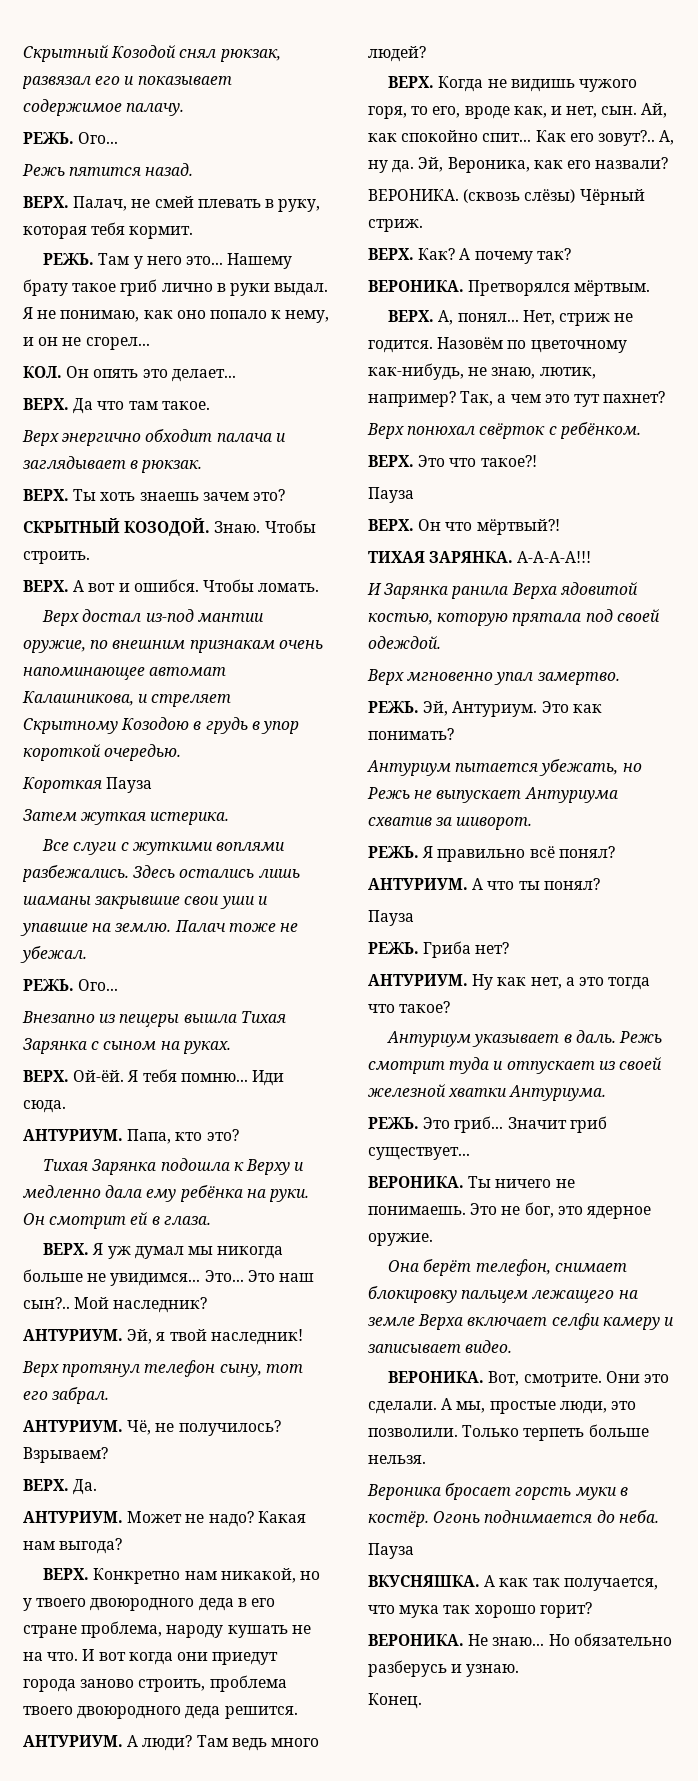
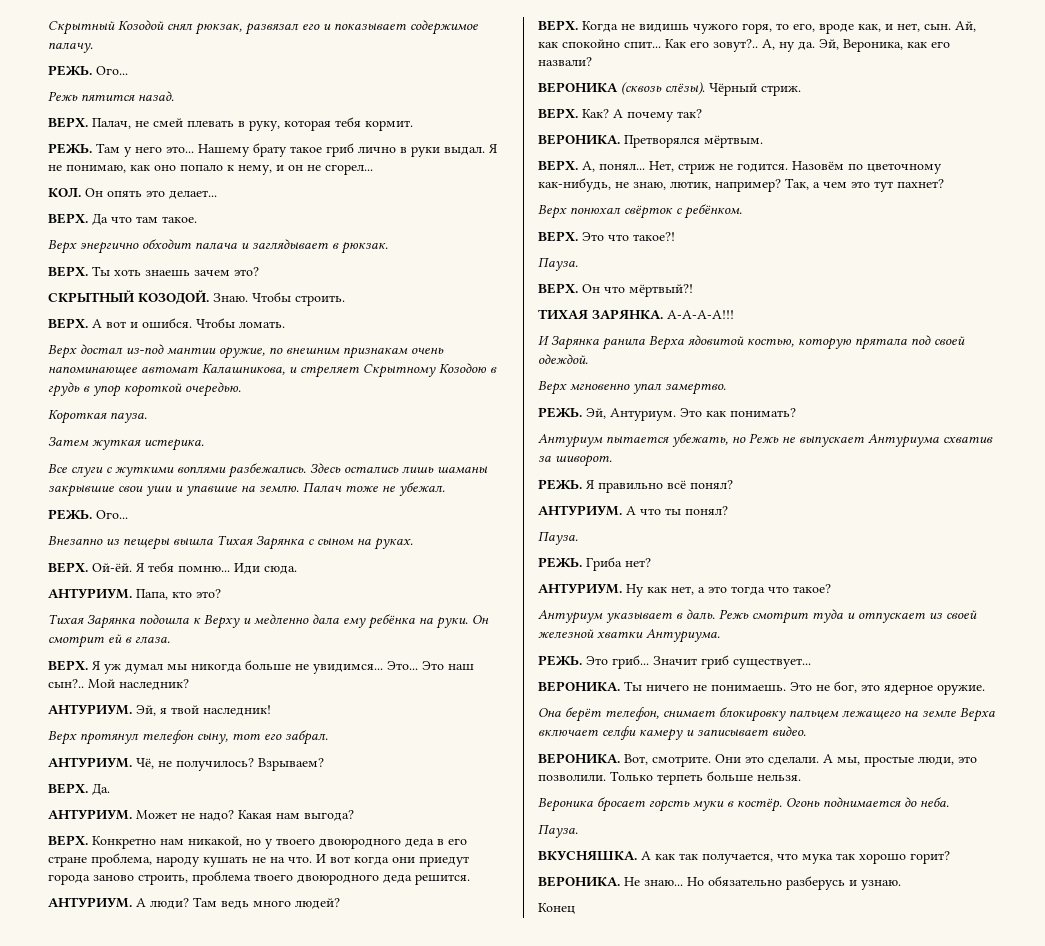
- Короткая Пауза
+ Короткая пауза.
- ВЕРОНИКА. (сквозь слёзы) Чёрный стриж.
+ ВЕРОНИКА (сквозь слёзы). Чёрный стриж.
  Это что такое?!
- Пауза
+ Пауза.
  А что ты понял?
- Пауза
+ Пауза.
  Огонь поднимается до неба.
- Пауза
+ Пауза.
- Конец.
+ Конец

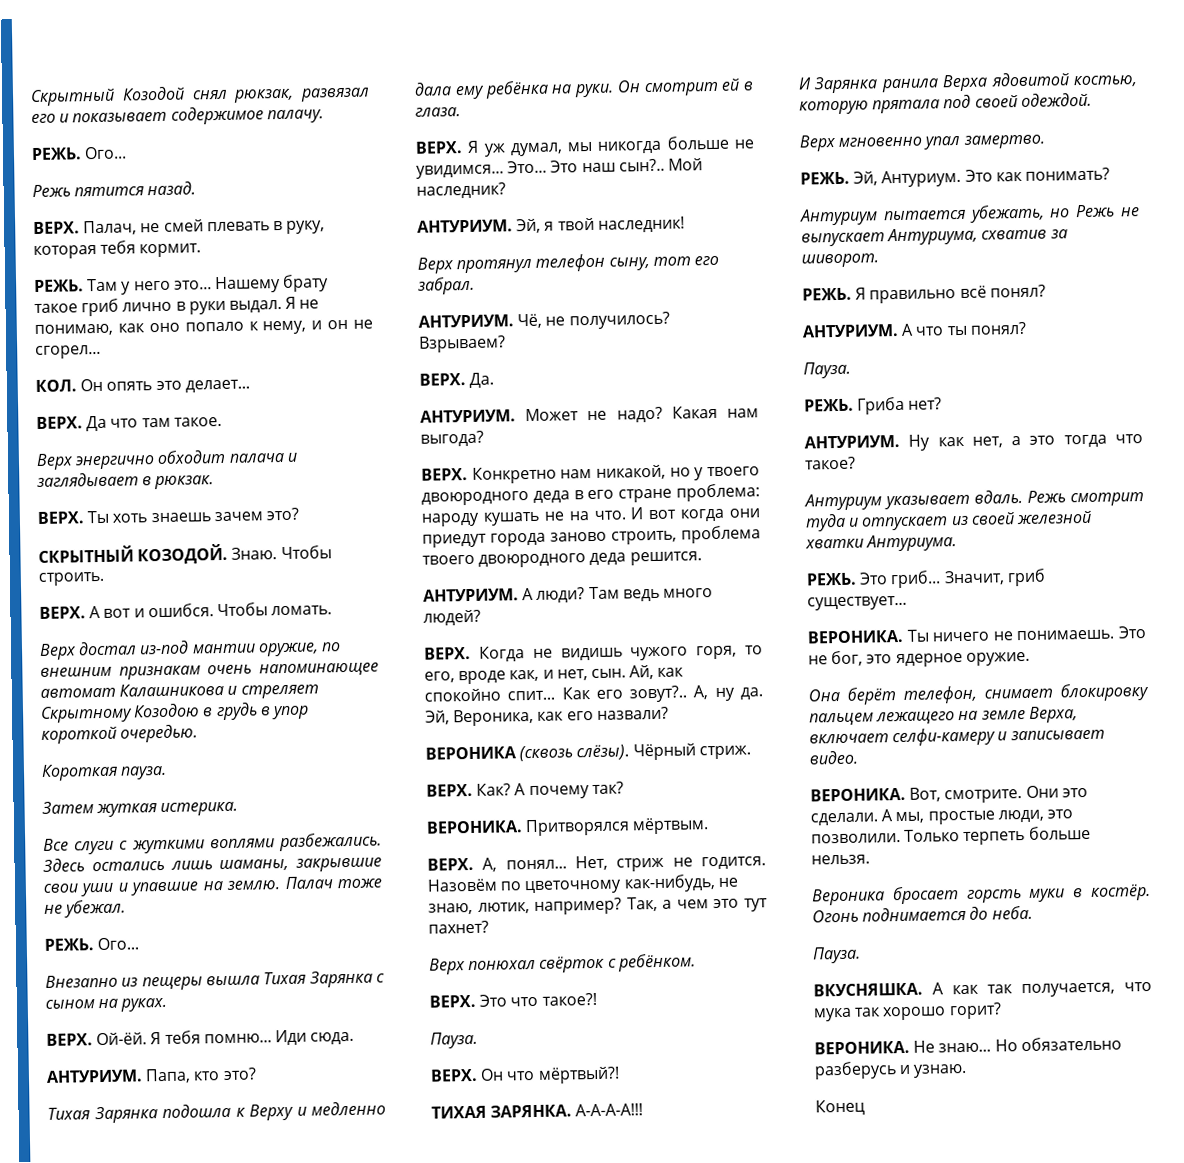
- Верх достал из-под мантии оружие, по внешним признакам очень напоминающее автомат Калашникова, и стреляет Скрытному Козодою в грудь в упор короткой очередью.
+ Верх достал из-под мантии оружие, по внешним признакам очень напоминающее автомат Калашникова и стреляет Скрытному Козодою в грудь в упор короткой очередью.
- Здесь остались лишь шаманы закрывшие свои уши и упавшие на землю.
+ Здесь остались лишь шаманы, закрывшие свои уши и упавшие на землю.
- Я уж думал мы никогда больше не увидимся...
+ Я уж думал, мы никогда больше не увидимся...
- Конкретно нам никакой, но у твоего двоюродного деда в его стране проблема, народу кушать не на что.
+ Конкретно нам никакой, но у твоего двоюродного деда в его стране проблема: народу кушать не на что.
- Претворялся мёртвым.
+ Притворялся мёртвым.
- Антуриум пытается убежать, но Режь не выпускает Антуриума схватив за шиворот.
+ Антуриум пытается убежать, но Режь не выпускает Антуриума, схватив за шиворот.
- Антуриум указывает в даль.
+ Антуриум указывает вдаль.
- Значит гриб существует...
+ Значит, гриб существует...
- Она берёт телефон, снимает блокировку пальцем лежащего на земле Верха включает селфи камеру и записывает видео.
+ Она берёт телефон, снимает блокировку пальцем лежащего на земле Верха, включает селфи-камеру и записывает видео.

